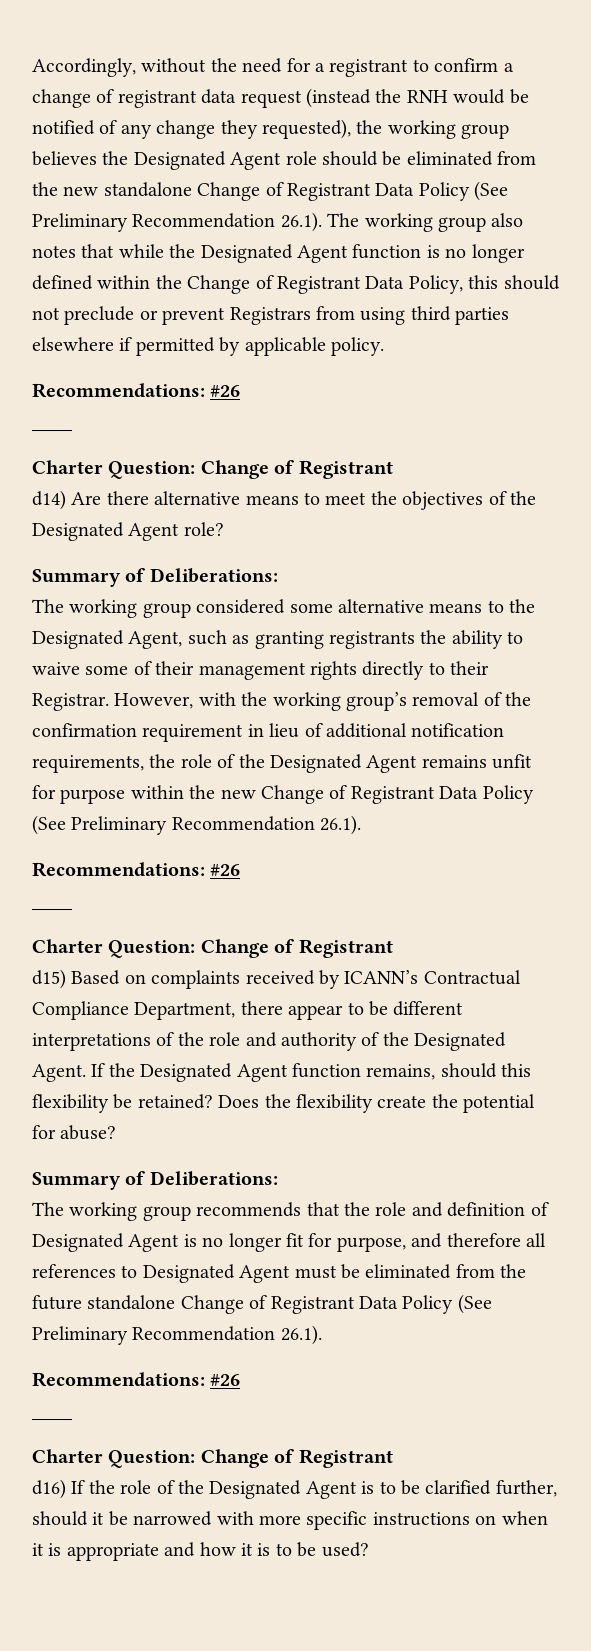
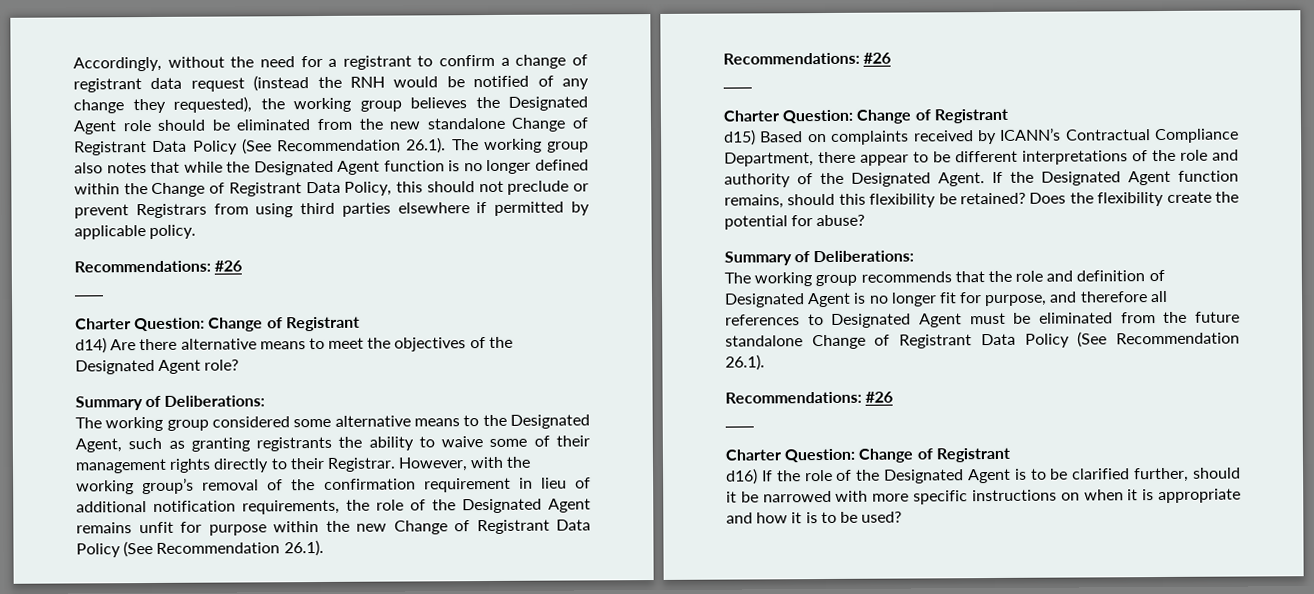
- Accordingly, without the need for a registrant to confirm a change of registrant data request (instead the RNH would be notified of any change they requested), the working group believes the Designated Agent role should be eliminated from the new standalone Change of Registrant Data Policy (See Preliminary Recommendation 26.1). The working group also notes that while the Designated Agent function is no longer defined within the Change of Registrant Data Policy, this should not preclude or prevent Registrars from using third parties elsewhere if permitted by applicable policy.
+ Accordingly, without the need for a registrant to confirm a change of registrant data request (instead the RNH would be notified of any change they requested), the working group believes the Designated Agent role should be eliminated from the new standalone Change of Registrant Data Policy (See Recommendation 26.1). The working group also notes that while the Designated Agent function is no longer defined within the Change of Registrant Data Policy, this should not preclude or prevent Registrars from using third parties elsewhere if permitted by applicable policy.
- However, with the working group’s removal of the confirmation requirement in lieu of additional notification requirements, the role of the Designated Agent remains unfit for purpose within the new Change of Registrant Data Policy (See Preliminary Recommendation 26.1).
+ However, with the working group’s removal of the confirmation requirement in lieu of additional notification requirements, the role of the Designated Agent remains unfit for purpose within the new Change of Registrant Data Policy (See Recommendation 26.1).
- The working group recommends that the role and definition of Designated Agent is no longer fit for purpose, and therefore all references to Designated Agent must be eliminated from the future standalone Change of Registrant Data Policy (See Preliminary Recommendation 26.1).
+ The working group recommends that the role and definition of Designated Agent is no longer fit for purpose, and therefore all references to Designated Agent must be eliminated from the future standalone Change of Registrant Data Policy (See Recommendation 26.1).

